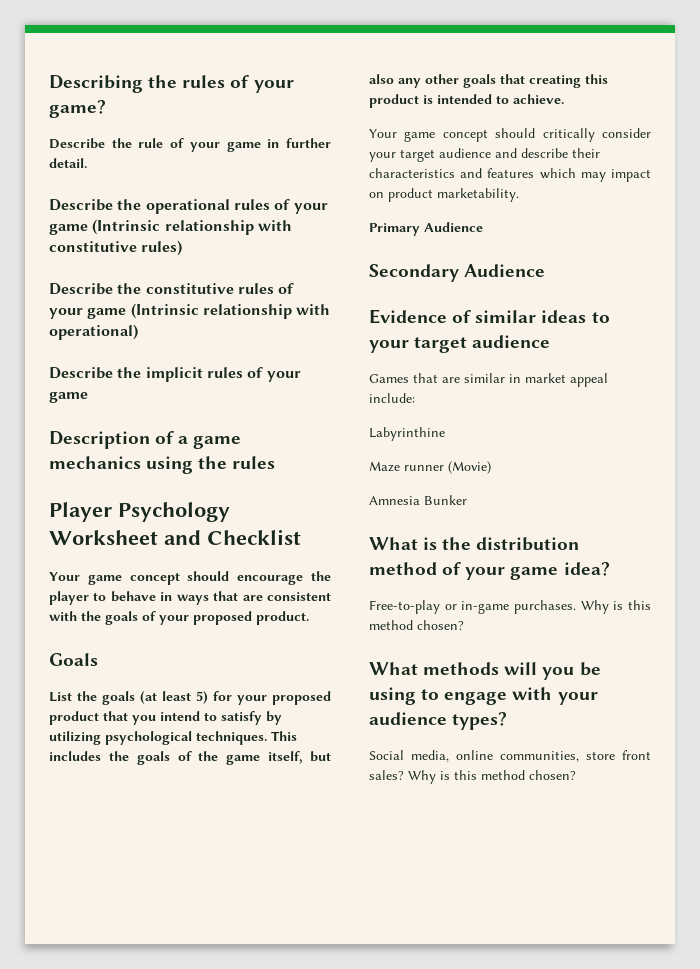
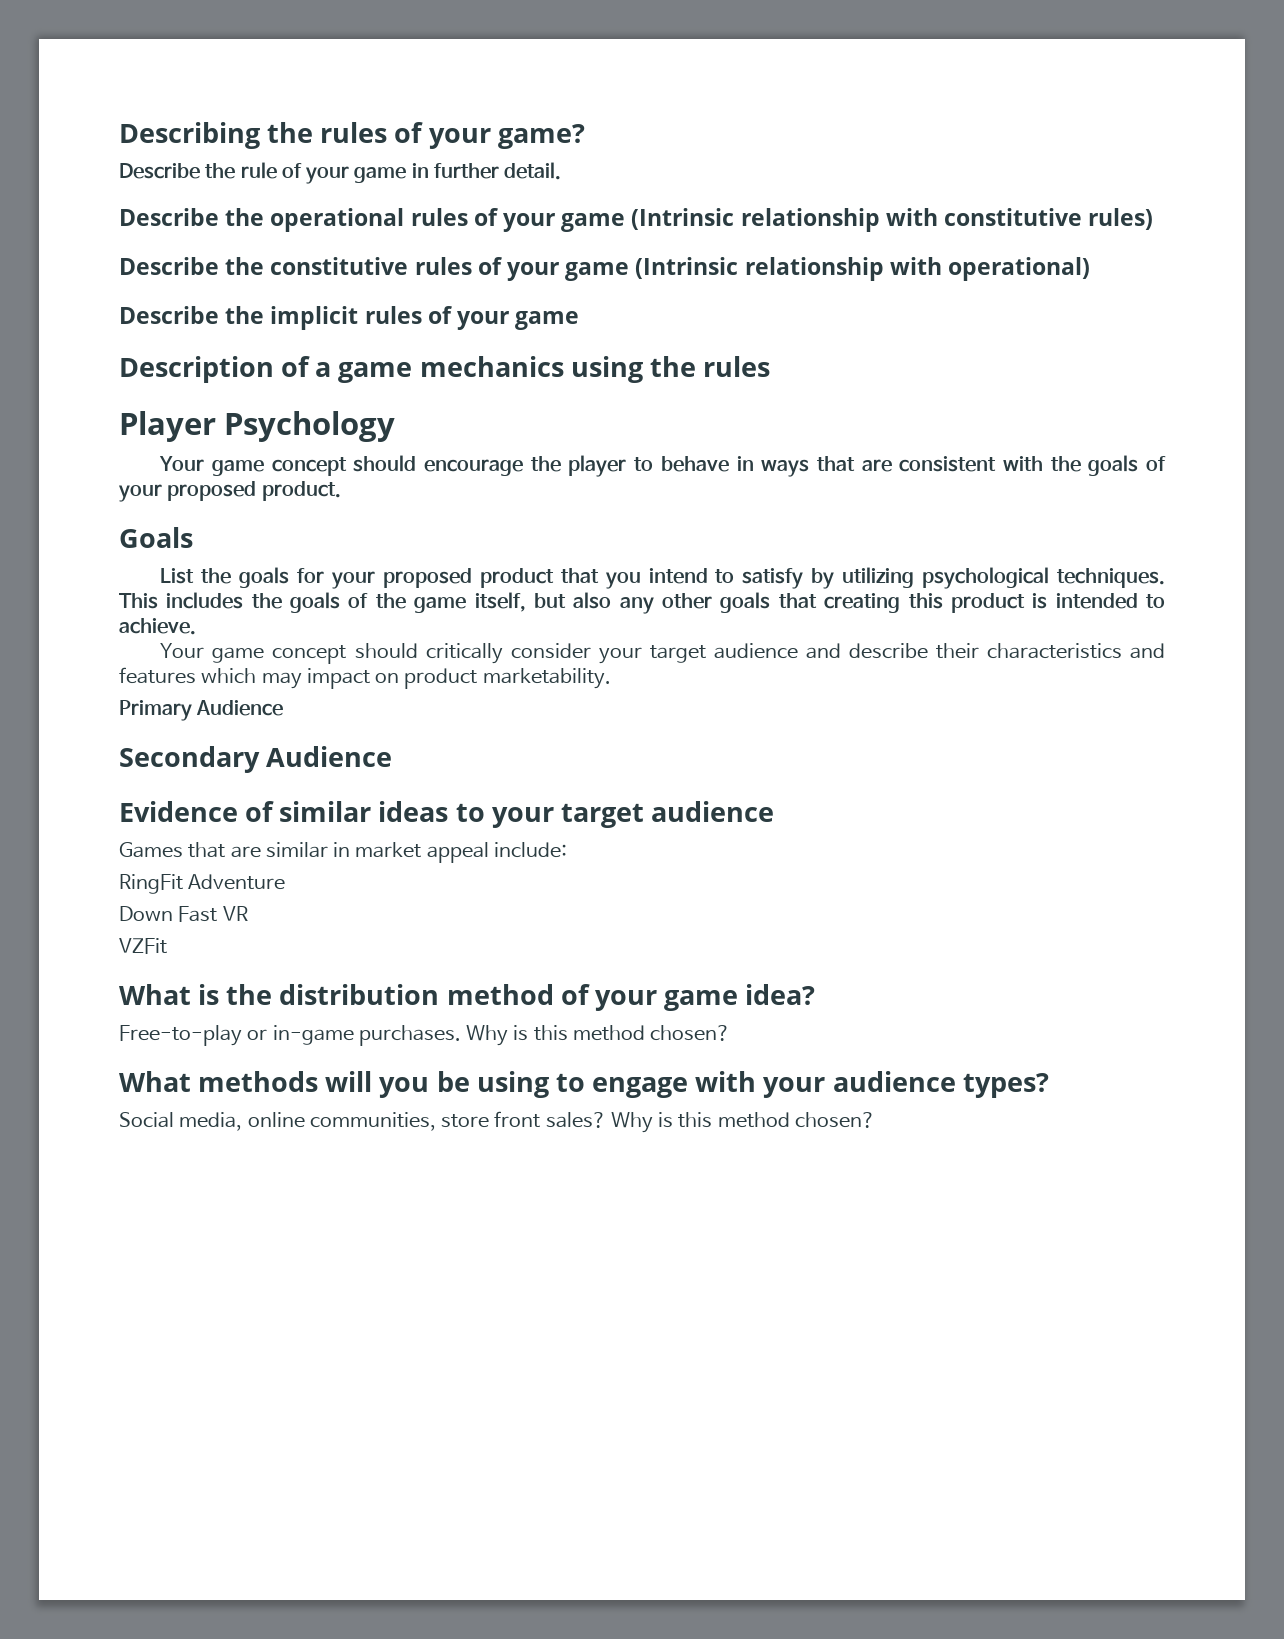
- Player Psychology Worksheet and Checklist
+ Player Psychology
- List the goals (at least 5) for your proposed product that you intend to satisfy by utilizing psychological techniques.
+ List the goals for your proposed product that you intend to satisfy by utilizing psychological techniques.
- Labyrinthine
- Maze runner (Movie)
- Amnesia Bunker
+ RingFit Adventure
+ Down Fast VR
+ VZFit

